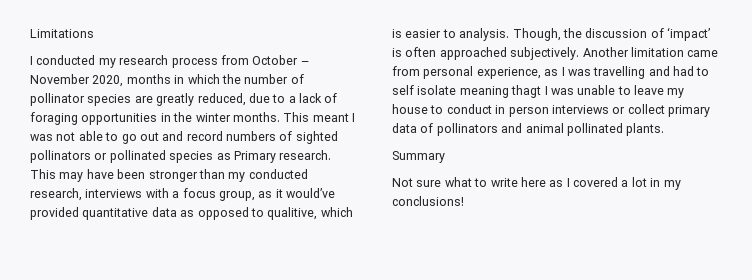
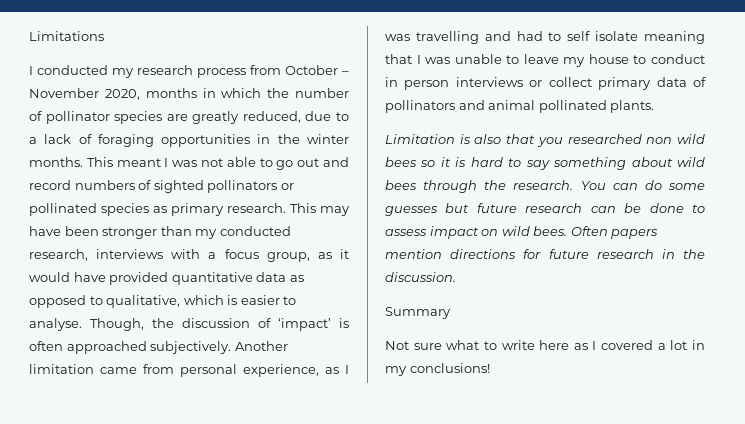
- This meant I was not able to go out and record numbers of sighted pollinators or pollinated species as Primary research.
+ This meant I was not able to go out and record numbers of sighted pollinators or pollinated species as primary research.
- This may have been stronger than my conducted research, interviews with a focus group, as it would’ve provided quantitative data as opposed to qualitive, which is easier to analysis.
+ This may have been stronger than my conducted research, interviews with a focus group, as it would have provided quantitative data as opposed to qualitative, which is easier to analyse.
- Another limitation came from personal experience, as I was travelling and had to self isolate meaning thagt I was unable to leave my house to conduct in person interviews or collect primary data of pollinators and animal pollinated plants.
+ Another limitation came from personal experience, as I was travelling and had to self isolate meaning that I was unable to leave my house to conduct in person interviews or collect primary data of pollinators and animal pollinated plants.
+ Limitation is also that you researched non wild bees so it is hard to say something about wild bees through the research. You can do some guesses but future research can be done to assess impact on wild bees. Often papers mention directions for future research in the discussion.

